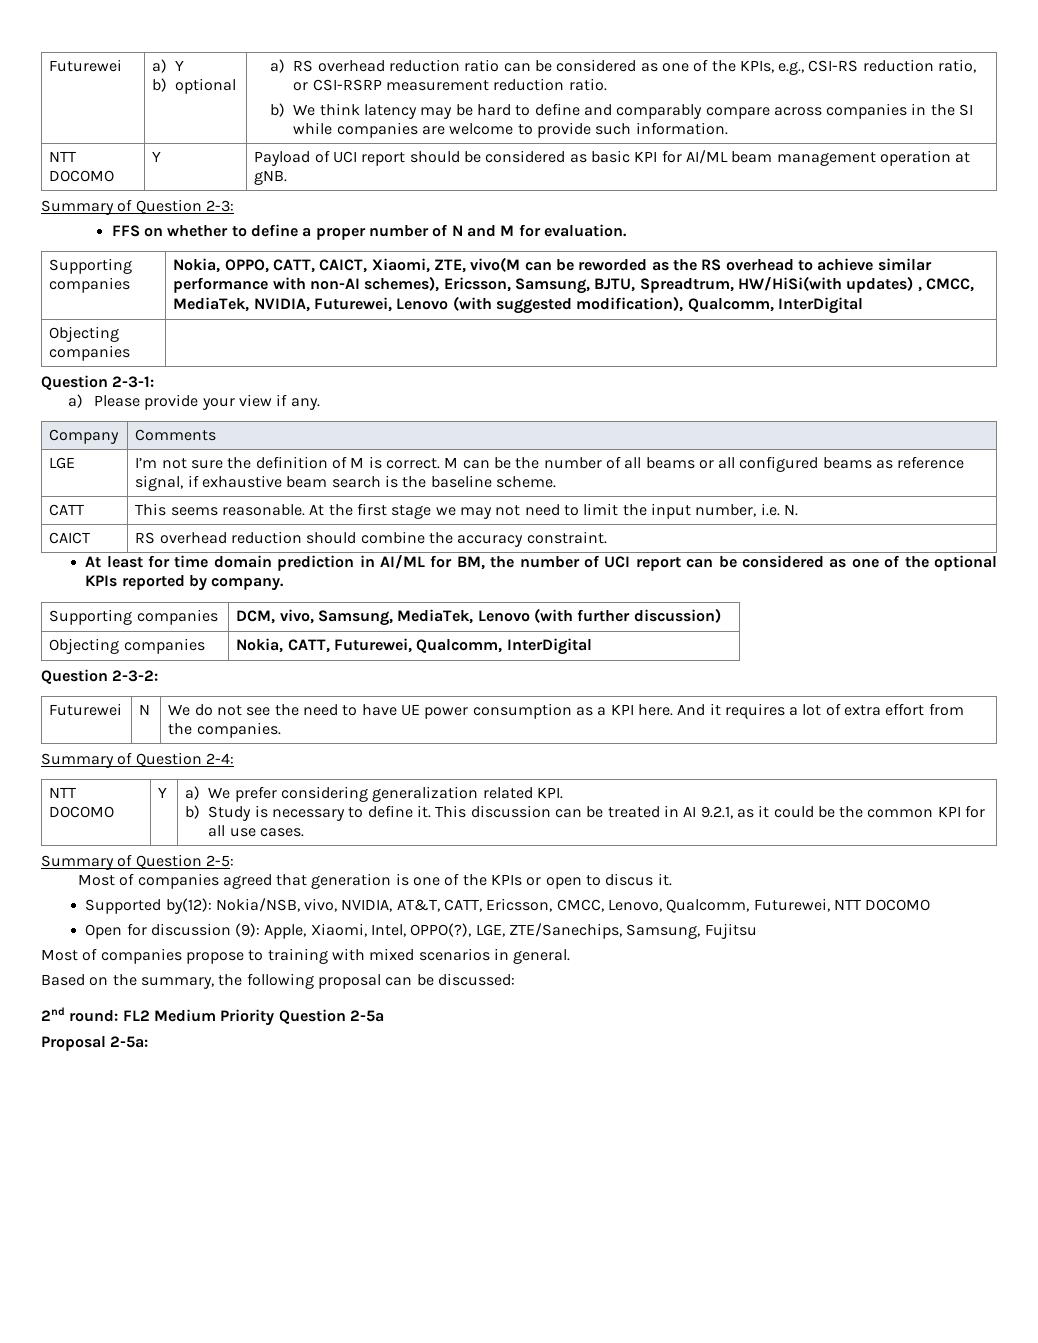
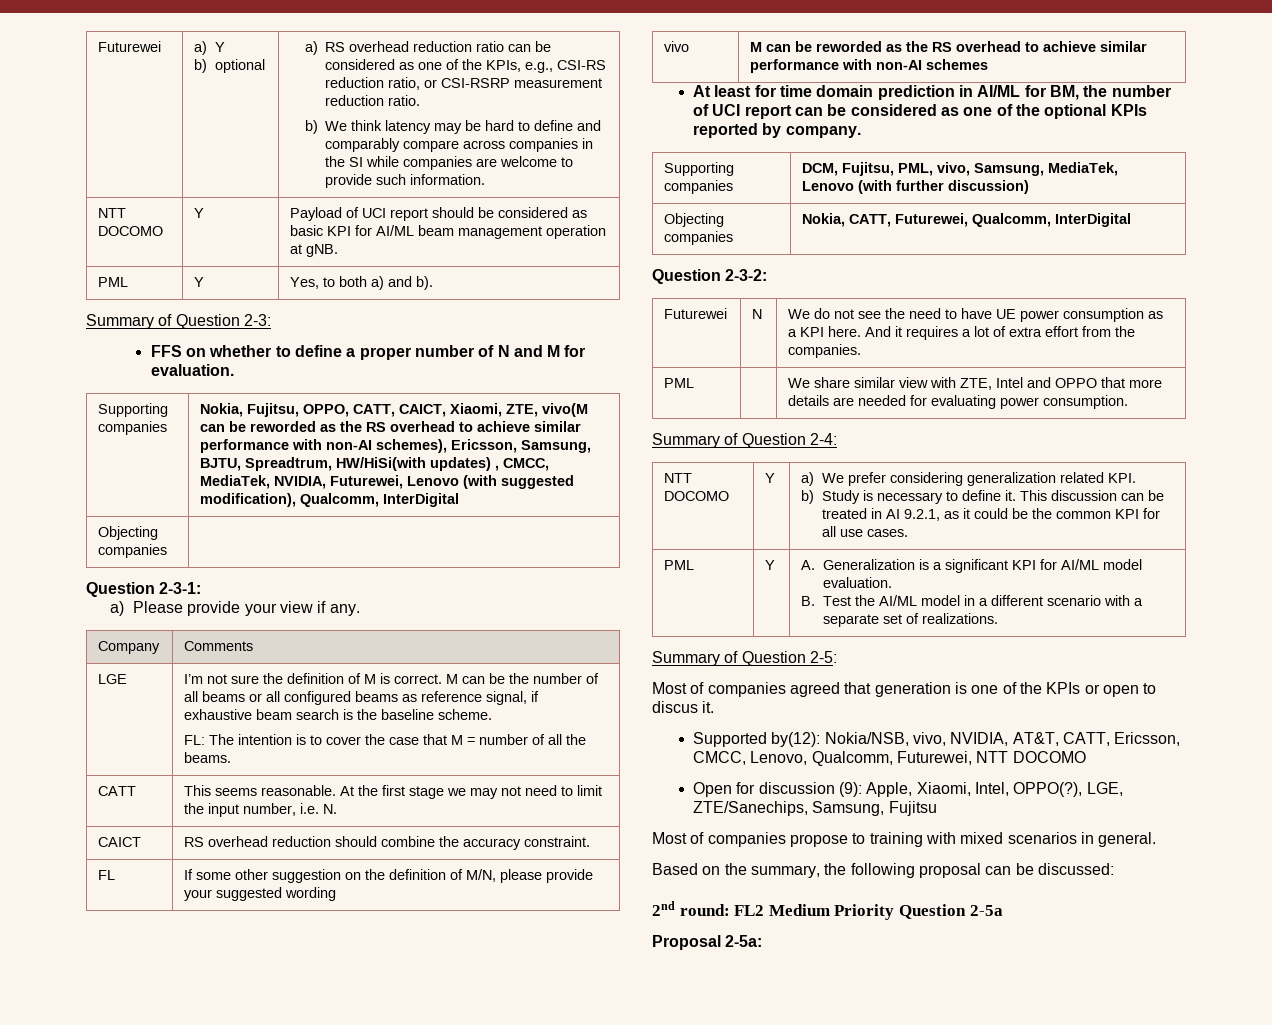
+ PML | Y | Yes, to both a) and b).
- Nokia, OPPO, CATT, CAICT, Xiaomi, ZTE, vivo(M can be reworded as the RS overhead to achieve similar performance with non-AI schemes), Ericsson, Samsung, BJTU, Spreadtrum, HW/HiSi(with updates) , CMCC, MediaTek, NVIDIA, Futurewei, Lenovo (with suggested modification), Qualcomm, InterDigital
+ Nokia, Fujitsu, OPPO, CATT, CAICT, Xiaomi, ZTE, vivo(M can be reworded as the RS overhead to achieve similar performance with non-AI schemes), Ericsson, Samsung, BJTU, Spreadtrum, HW/HiSi(with updates) , CMCC, MediaTek, NVIDIA, Futurewei, Lenovo (with suggested modification), Qualcomm, InterDigital
+ FL: The intention is to cover the case that M = number of all the beams.
+ FL | If some other suggestion on the definition of M/N, please provide your suggested wording
+ vivo | M can be reworded as the RS overhead to achieve similar performance with non-AI schemes
- Supporting companies | DCM, vivo, Samsung, MediaTek, Lenovo (with further discussion)
+ Supporting companies | DCM, Fujitsu, PML, vivo, Samsung, MediaTek, Lenovo (with further discussion)
+ PML | | We share similar view with ZTE, Intel and OPPO that more details are needed for evaluating power consumption.
+ PML | Y | A. Generalization is a significant KPI for AI/ML model evaluation.
+ B. Test the AI/ML model in a different scenario with a separate set of realizations.

